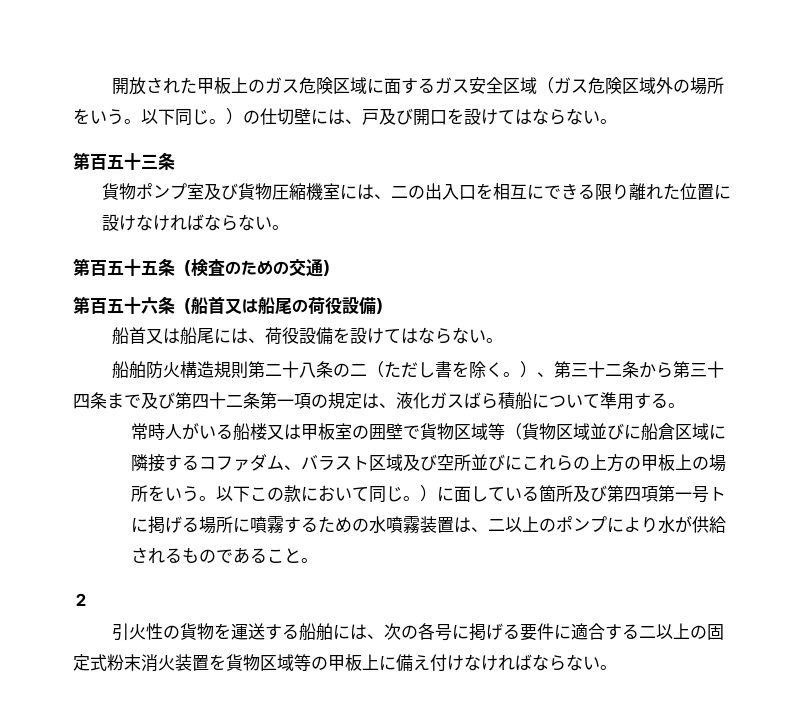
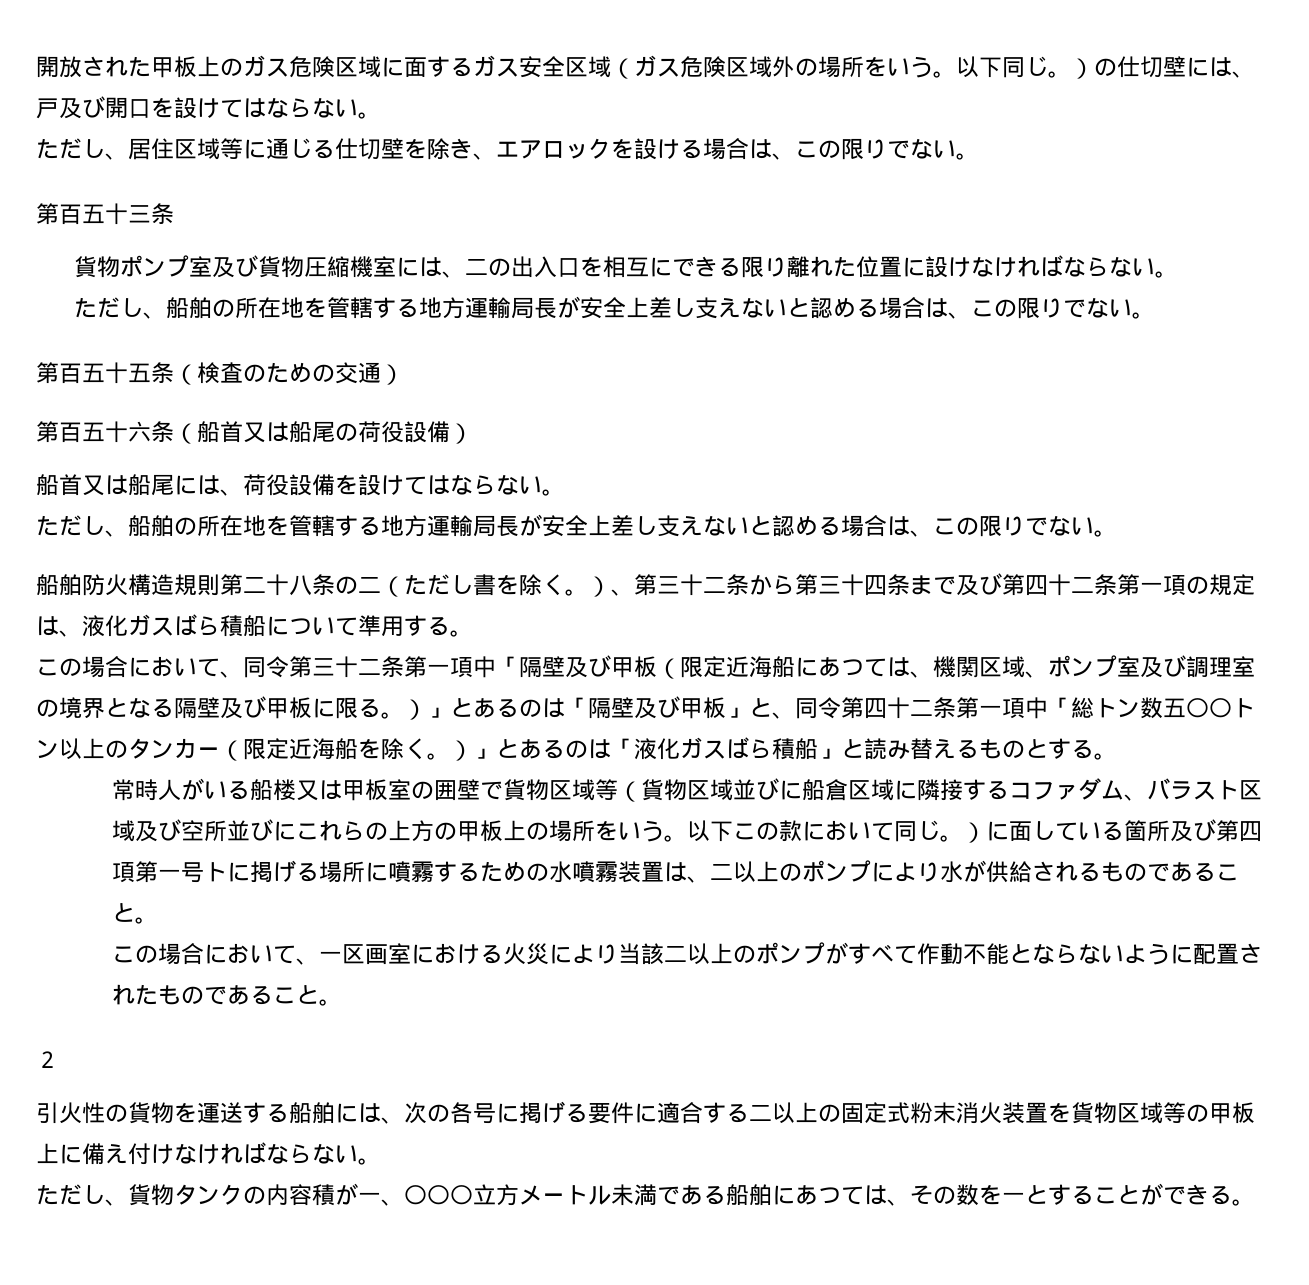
+ ただし、居住区域等に通じる仕切壁を除き、エアロックを設ける場合は、この限りでない。
  貨物ポンプ室及び貨物圧縮機室には、二の出入口を相互にできる限り離れた位置に設けなければならない。
+ ただし、船舶の所在地を管轄する地方運輸局長が安全上差し支えないと認める場合は、この限りでない。
  船首又は船尾には、荷役設備を設けてはならない。
+ ただし、船舶の所在地を管轄する地方運輸局長が安全上差し支えないと認める場合は、この限りでない。
+ この場合において、同令第三十二条第一項中「隔壁及び甲板（限定近海船にあつては、機関区域、ポンプ室及び調理室の境界となる隔壁及び甲板に限る。）」とあるのは「隔壁及び甲板」と、同令第四十二条第一項中「総トン数五〇〇トン以上のタンカー（限定近海船を除く。）」とあるのは「液化ガスばら積船」と読み替えるものとする。
+ この場合において、一区画室における火災により当該二以上のポンプがすべて作動不能とならないように配置されたものであること。
+ ただし、貨物タンクの内容積が一、〇〇〇立方メートル未満である船舶にあつては、その数を一とすることができる。

